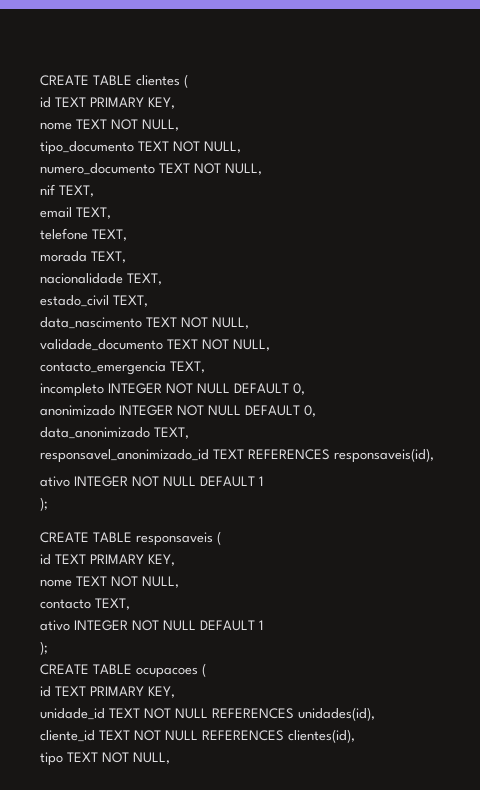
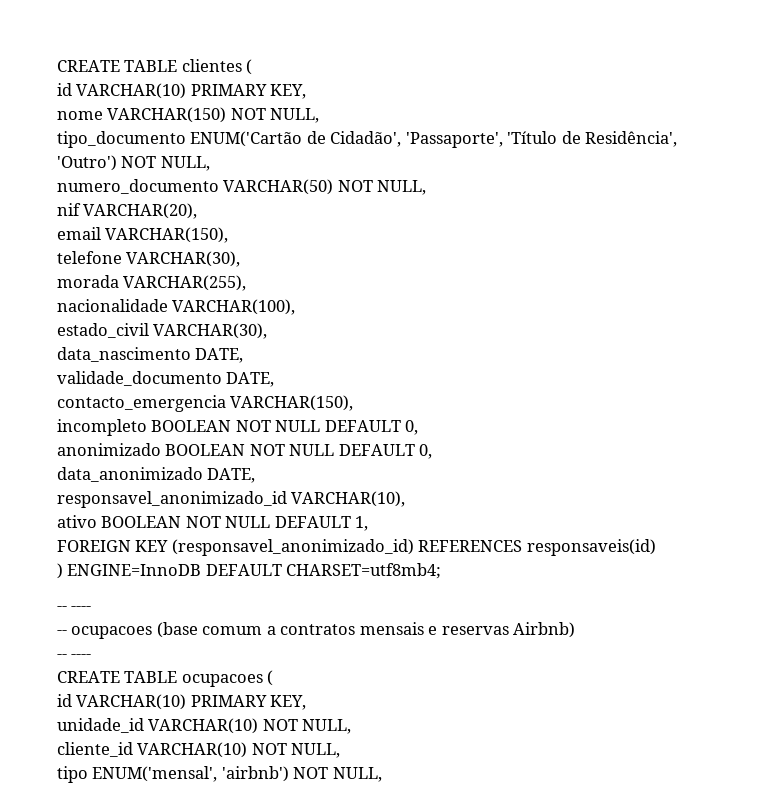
  CREATE TABLE clientes (
- id TEXT PRIMARY KEY,
- nome TEXT NOT NULL,
+ id VARCHAR(10) PRIMARY KEY,
+ nome VARCHAR(150) NOT NULL,
- tipo_documento TEXT NOT NULL,
+ tipo_documento ENUM('Cartão de Cidadão', 'Passaporte', 'Título de Residência', 'Outro') NOT NULL,
- numero_documento TEXT NOT NULL,
+ numero_documento VARCHAR(50) NOT NULL,
- nif TEXT,
+ nif VARCHAR(20),
- email TEXT,
+ email VARCHAR(150),
- telefone TEXT,
+ telefone VARCHAR(30),
- morada TEXT,
+ morada VARCHAR(255),
- nacionalidade TEXT,
+ nacionalidade VARCHAR(100),
- estado_civil TEXT,
+ estado_civil VARCHAR(30),
- data_nascimento TEXT NOT NULL,
- validade_documento TEXT NOT NULL,
+ data_nascimento DATE,
+ validade_documento DATE,
- contacto_emergencia TEXT,
+ contacto_emergencia VARCHAR(150),
- incompleto INTEGER NOT NULL DEFAULT 0,
+ incompleto BOOLEAN NOT NULL DEFAULT 0,
- anonimizado INTEGER NOT NULL DEFAULT 0,
+ anonimizado BOOLEAN NOT NULL DEFAULT 0,
- data_anonimizado TEXT,
+ data_anonimizado DATE,
- responsavel_anonimizado_id TEXT REFERENCES responsaveis(id),
- ativo INTEGER NOT NULL DEFAULT 1
- );
- CREATE TABLE responsaveis (
- id TEXT PRIMARY KEY,
- nome TEXT NOT NULL,
- contacto TEXT,
- ativo INTEGER NOT NULL DEFAULT 1
- );
+ responsavel_anonimizado_id VARCHAR(10),
+ ativo BOOLEAN NOT NULL DEFAULT 1,
+ FOREIGN KEY (responsavel_anonimizado_id) REFERENCES responsaveis(id)
+ ) ENGINE=InnoDB DEFAULT CHARSET=utf8mb4;
+ -- ----
+ -- ocupacoes (base comum a contratos mensais e reservas Airbnb)
+ -- ----
  CREATE TABLE ocupacoes (
- id TEXT PRIMARY KEY,
+ id VARCHAR(10) PRIMARY KEY,
- unidade_id TEXT NOT NULL REFERENCES unidades(id),
- cliente_id TEXT NOT NULL REFERENCES clientes(id),
+ unidade_id VARCHAR(10) NOT NULL,
+ cliente_id VARCHAR(10) NOT NULL,
- tipo TEXT NOT NULL,
+ tipo ENUM('mensal', 'airbnb') NOT NULL,

